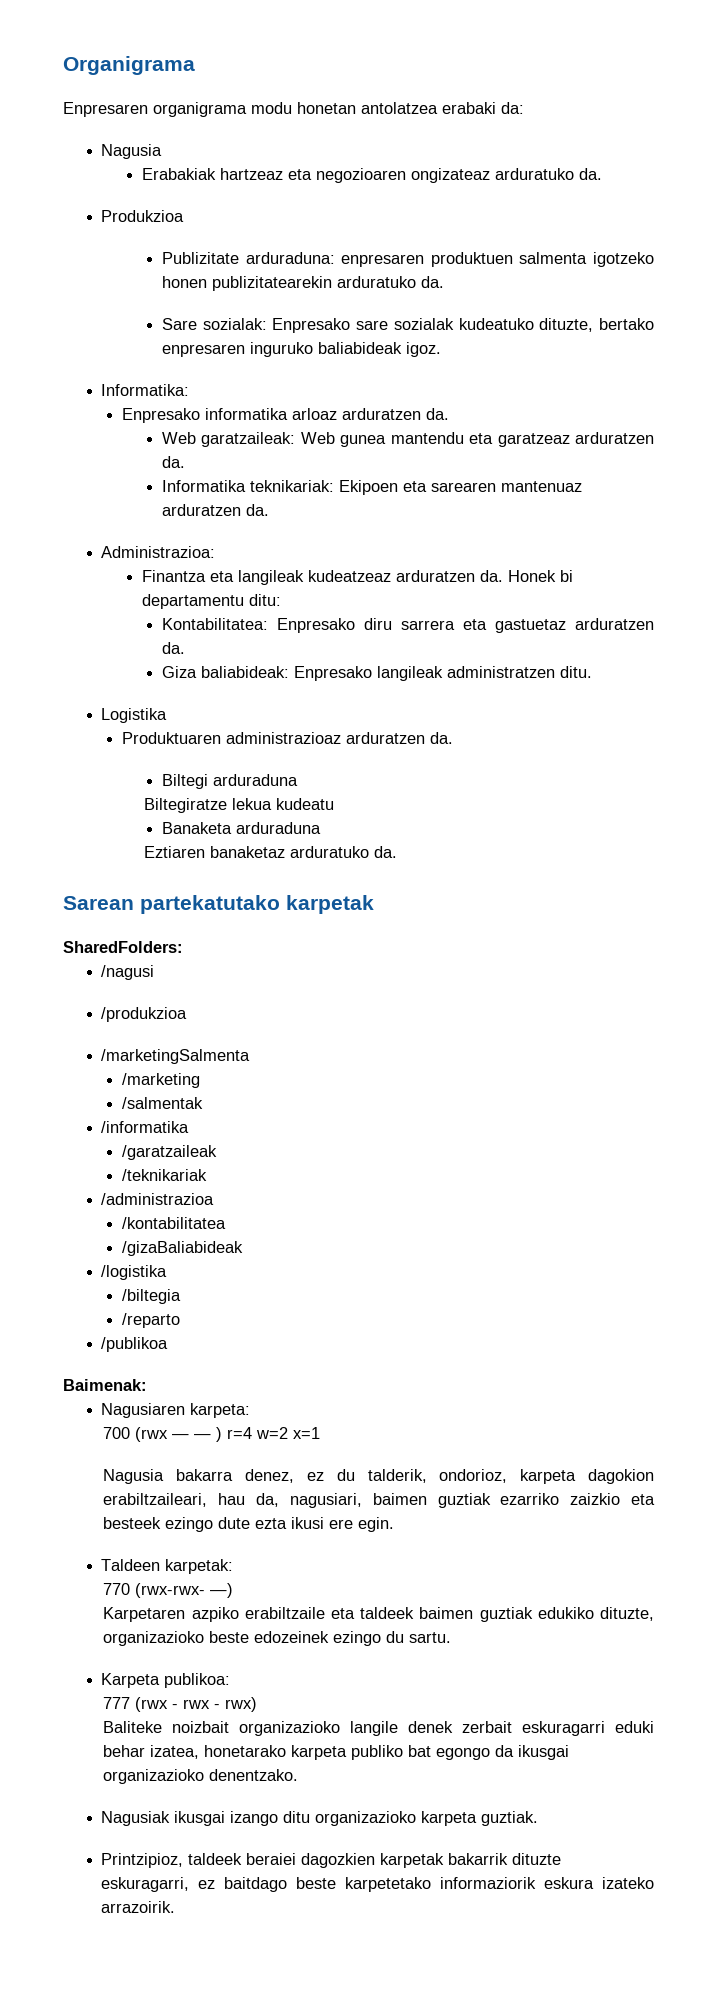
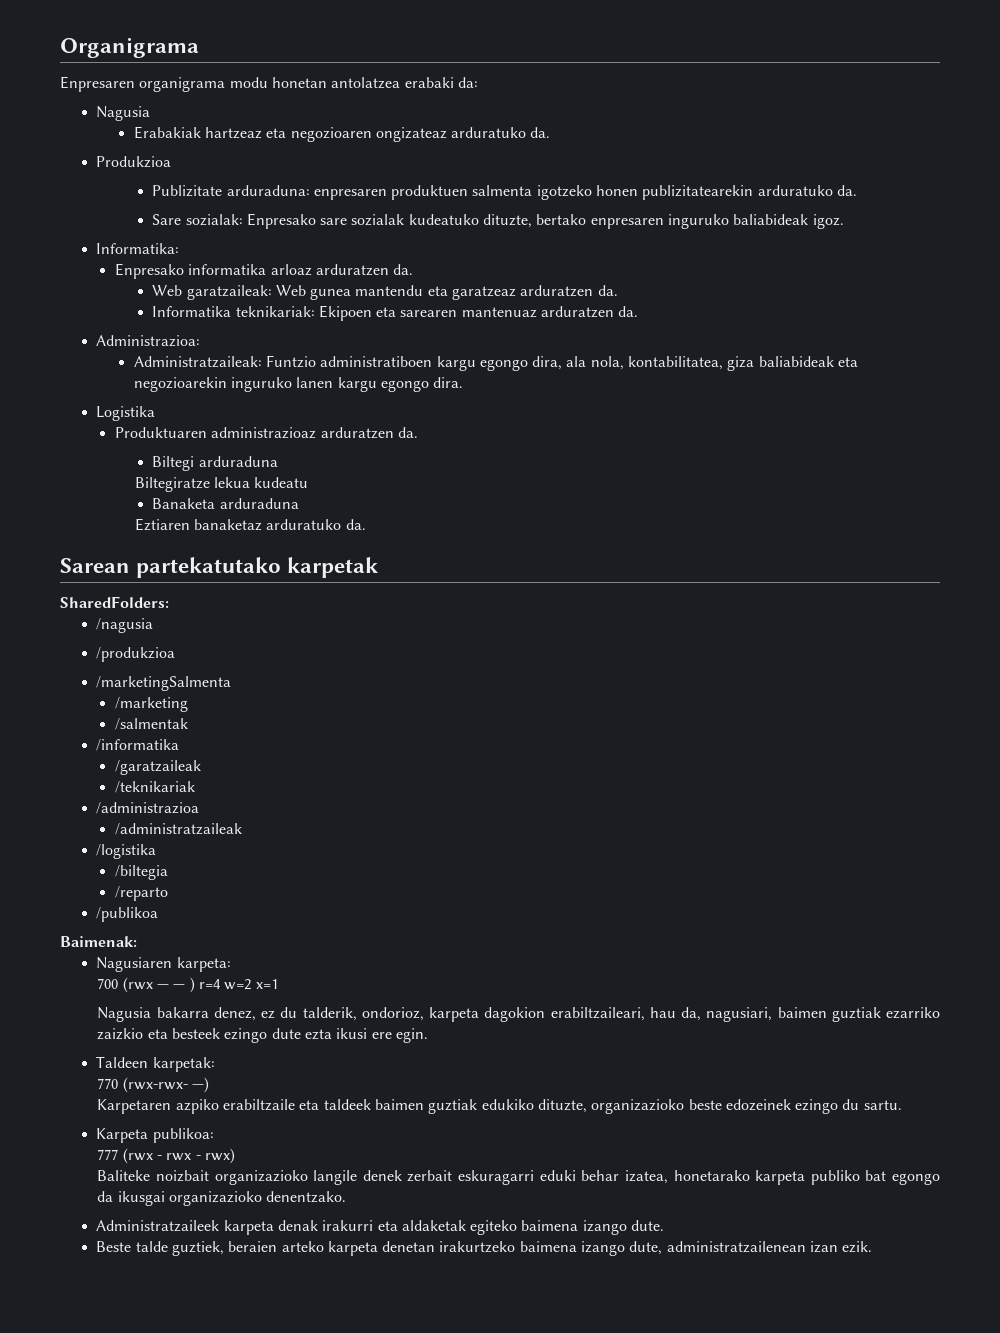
- Finantza eta langileak kudeatzeaz arduratzen da. Honek bi departamentu ditu:
- Kontabilitatea: Enpresako diru sarrera eta gastuetaz arduratzen da.
- Giza baliabideak: Enpresako langileak administratzen ditu.
+ Administratzaileak: Funtzio administratiboen kargu egongo dira, ala nola, kontabilitatea, giza baliabideak eta negozioarekin inguruko lanen kargu egongo dira.
- /nagusi
+ /nagusia
- /kontabilitatea
- /gizaBaliabideak
+ /administratzaileak
- Nagusiak ikusgai izango ditu organizazioko karpeta guztiak.
- Printzipioz, taldeek beraiei dagozkien karpetak bakarrik dituzte eskuragarri, ez baitdago beste karpetetako informaziorik eskura izateko arrazoirik.
+ Administratzaileek karpeta denak irakurri eta aldaketak egiteko baimena izango dute.
+ Beste talde guztiek, beraien arteko karpeta denetan irakurtzeko baimena izango dute, administratzailenean izan ezik.

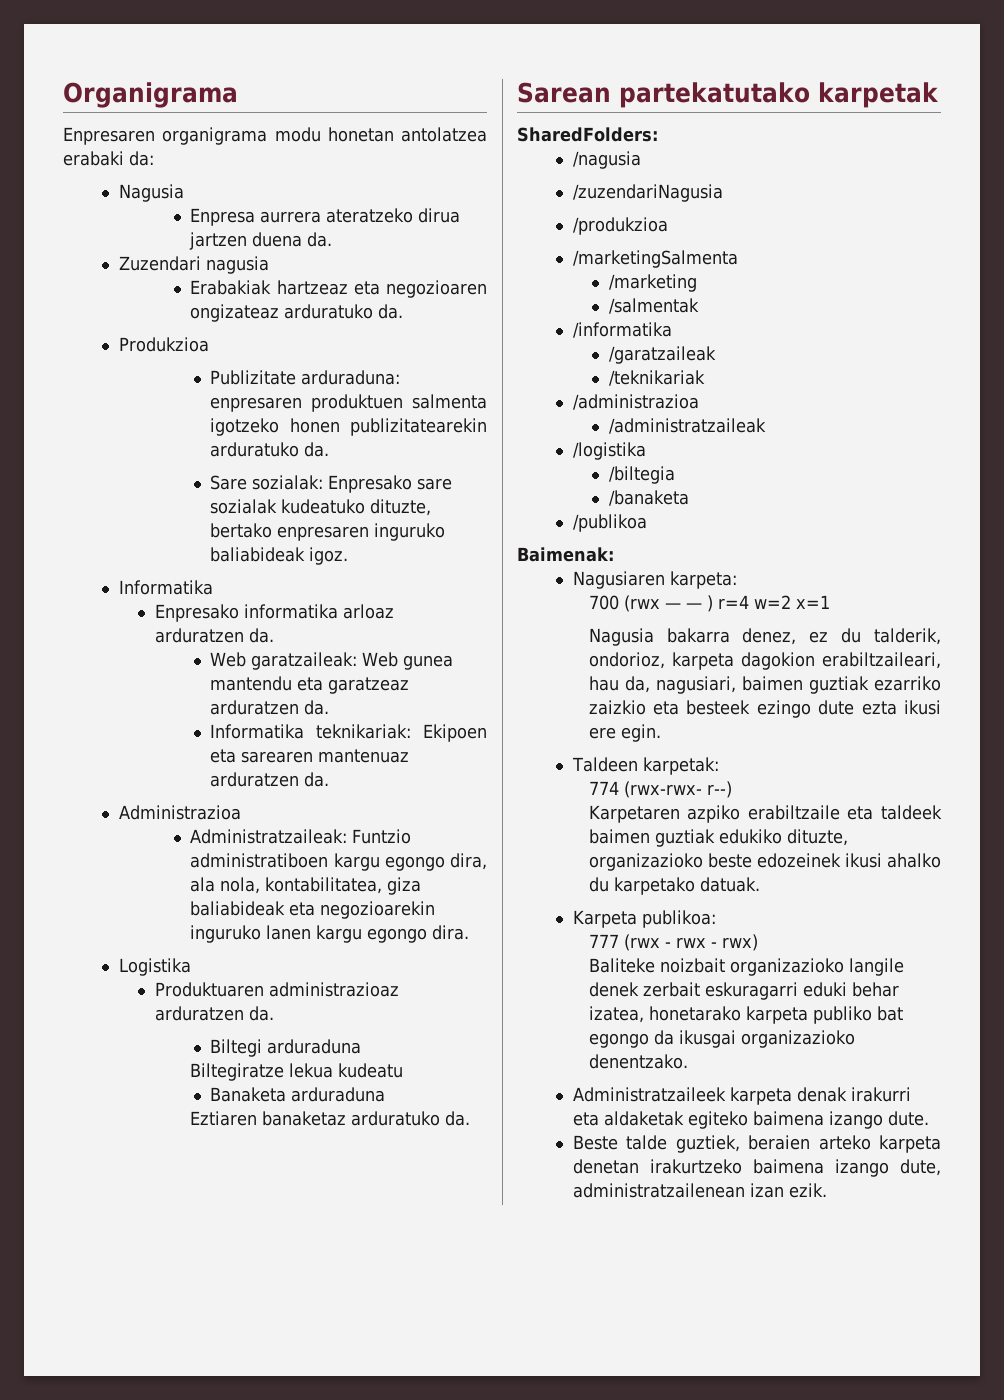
+ Enpresa aurrera ateratzeko dirua jartzen duena da.
+ Zuzendari nagusia
  Sare sozialak: Enpresako sare sozialak kudeatuko dituzte, bertako enpresaren inguruko baliabideak igoz.
- Informatika:
+ Informatika
- Administrazioa:
+ Administrazioa
+ /zuzendariNagusia
- /reparto
+ /banaketa
- 770 (rwx-rwx- —)
+ 774 (rwx-rwx- r--)
- Karpetaren azpiko erabiltzaile eta taldeek baimen guztiak edukiko dituzte, organizazioko beste edozeinek ezingo du sartu.
+ Karpetaren azpiko erabiltzaile eta taldeek baimen guztiak edukiko dituzte, organizazioko beste edozeinek ikusi ahalko du karpetako datuak.

